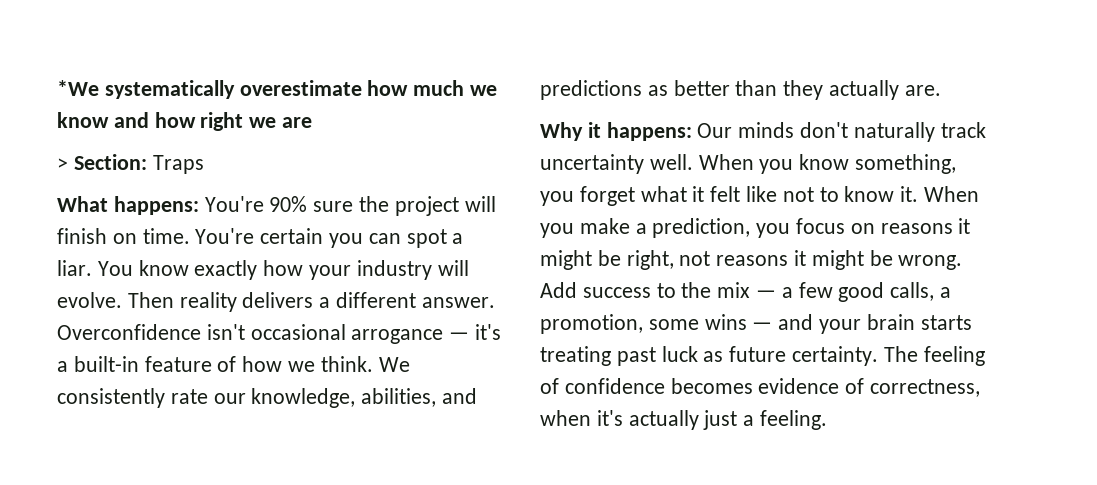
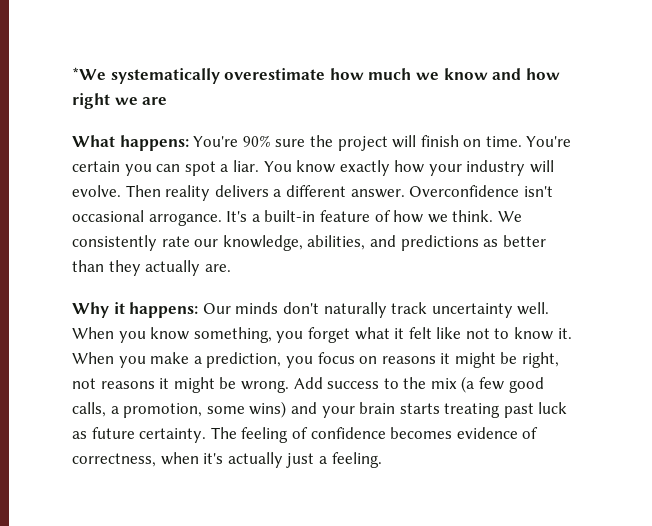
- > Section: Traps
- Overconfidence isn't occasional arrogance — it's a built-in feature of how we think.
+ Overconfidence isn't occasional arrogance. It's a built-in feature of how we think.
- Add success to the mix — a few good calls, a promotion, some wins — and your brain starts treating past luck as future certainty.
+ Add success to the mix (a few good calls, a promotion, some wins) and your brain starts treating past luck as future certainty.

